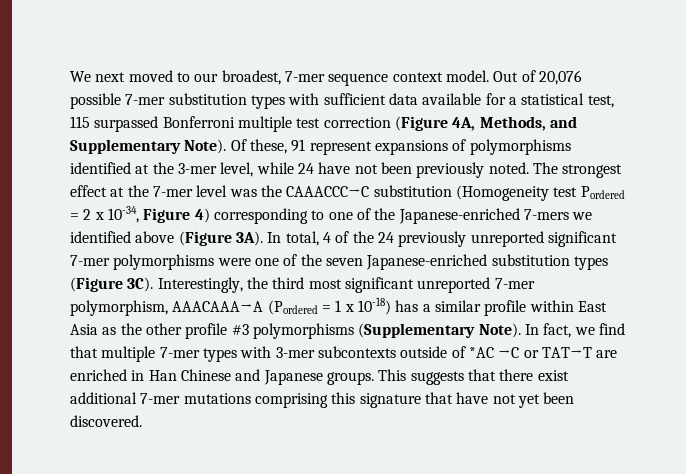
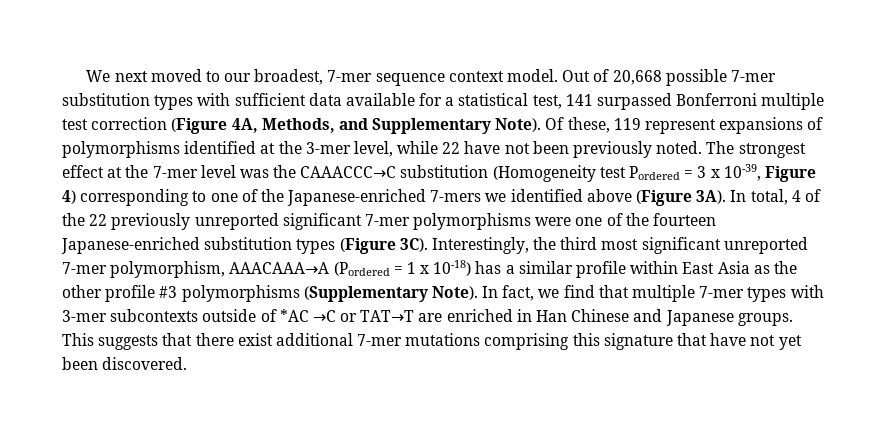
- Out of 20,076 possible 7-mer substitution types with sufficient data available for a statistical test, 115 surpassed Bonferroni multiple test correction (Figure 4A, Methods, and Supplementary Note).
+ Out of 20,668 possible 7-mer substitution types with sufficient data available for a statistical test, 141 surpassed Bonferroni multiple test correction (Figure 4A, Methods, and Supplementary Note).
- Of these, 91 represent expansions of polymorphisms identified at the 3-mer level, while 24 have not been previously noted.
+ Of these, 119 represent expansions of polymorphisms identified at the 3-mer level, while 22 have not been previously noted.
- The strongest effect at the 7-mer level was the CAAACCC→C substitution (Homogeneity test Pordered = 2 x 10-34, Figure 4) corresponding to one of the Japanese-enriched 7-mers we identified above (Figure 3A).
+ The strongest effect at the 7-mer level was the CAAACCC→C substitution (Homogeneity test Pordered = 3 x 10-39, Figure 4) corresponding to one of the Japanese-enriched 7-mers we identified above (Figure 3A).
- In total, 4 of the 24 previously unreported significant 7-mer polymorphisms were one of the seven Japanese-enriched substitution types (Figure 3C).
+ In total, 4 of the 22 previously unreported significant 7-mer polymorphisms were one of the fourteen Japanese-enriched substitution types (Figure 3C).

